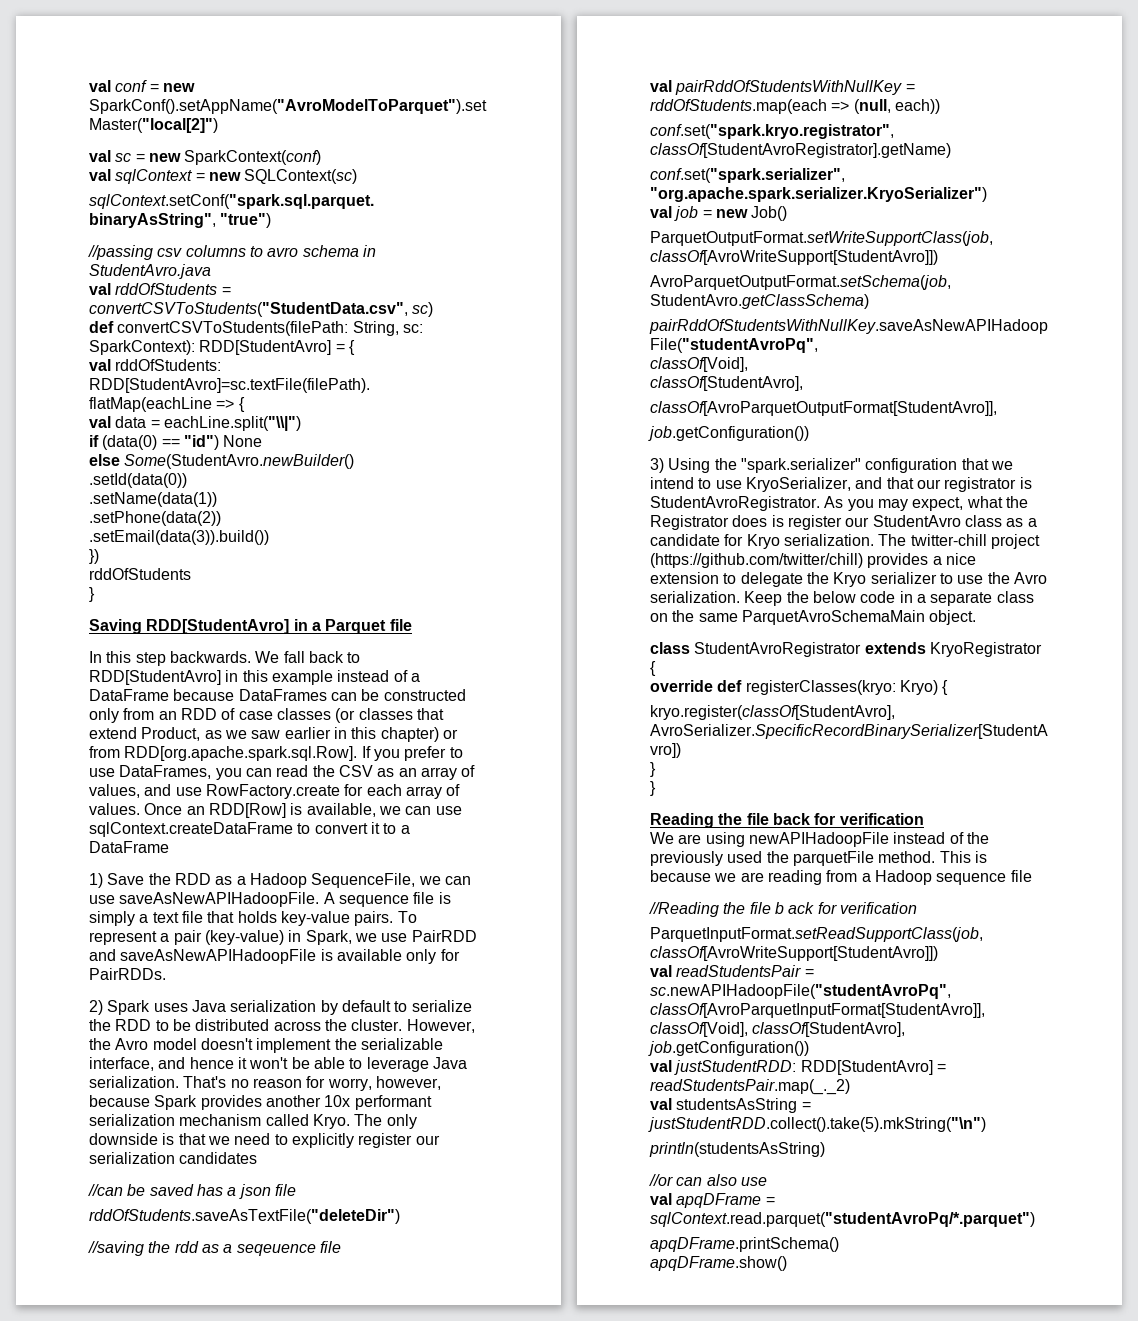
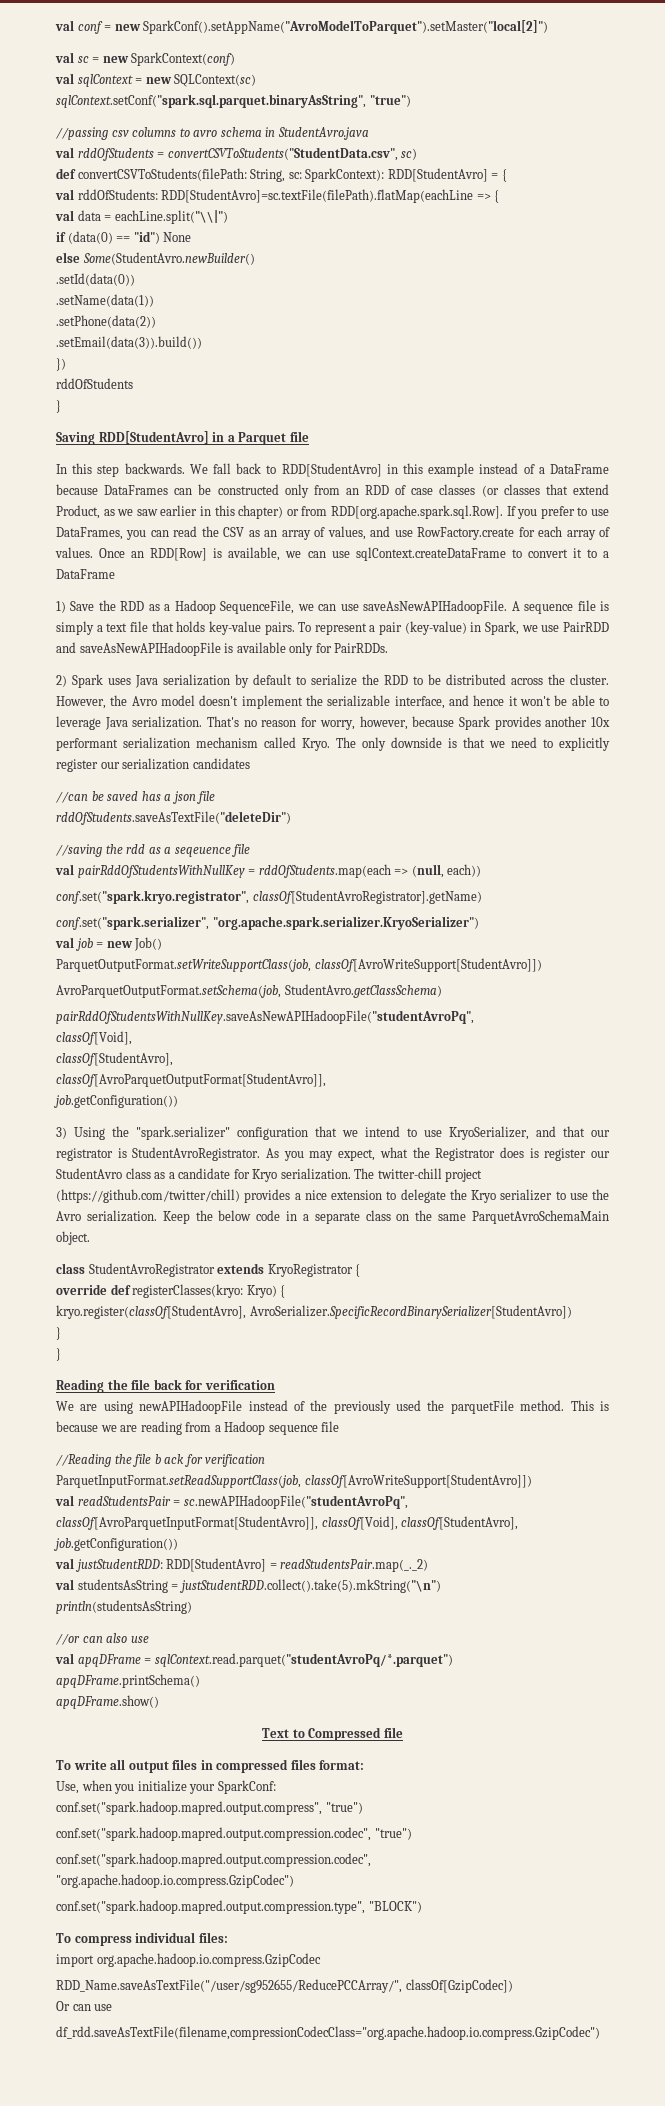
+ Text to Compressed file
+ To write all output files in compressed files format:
+ Use, when you initialize your SparkConf:
+ conf.set("spark.hadoop.mapred.output.compress", "true")
+ conf.set("spark.hadoop.mapred.output.compression.codec", "true")
+ conf.set("spark.hadoop.mapred.output.compression.codec", "org.apache.hadoop.io.compress.GzipCodec")
+ conf.set("spark.hadoop.mapred.output.compression.type", "BLOCK")
+ To compress individual files:
+ import org.apache.hadoop.io.compress.GzipCodec
+ RDD_Name.saveAsTextFile("/user/sg952655/ReducePCCArray/", classOf[GzipCodec])
+ Or can use
+ df_rdd.saveAsTextFile(filename,compressionCodecClass="org.apache.hadoop.io.compress.GzipCodec")

